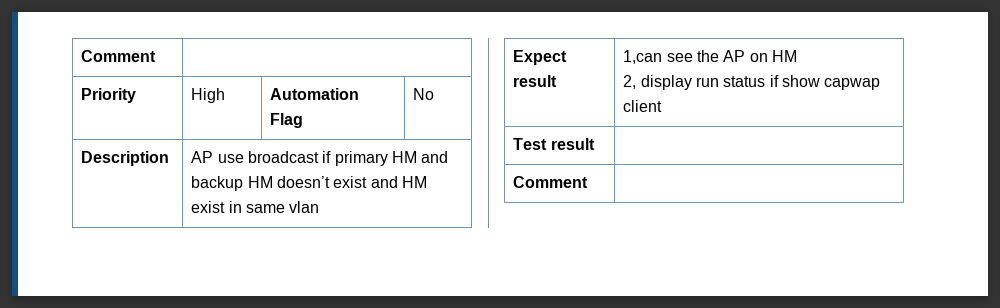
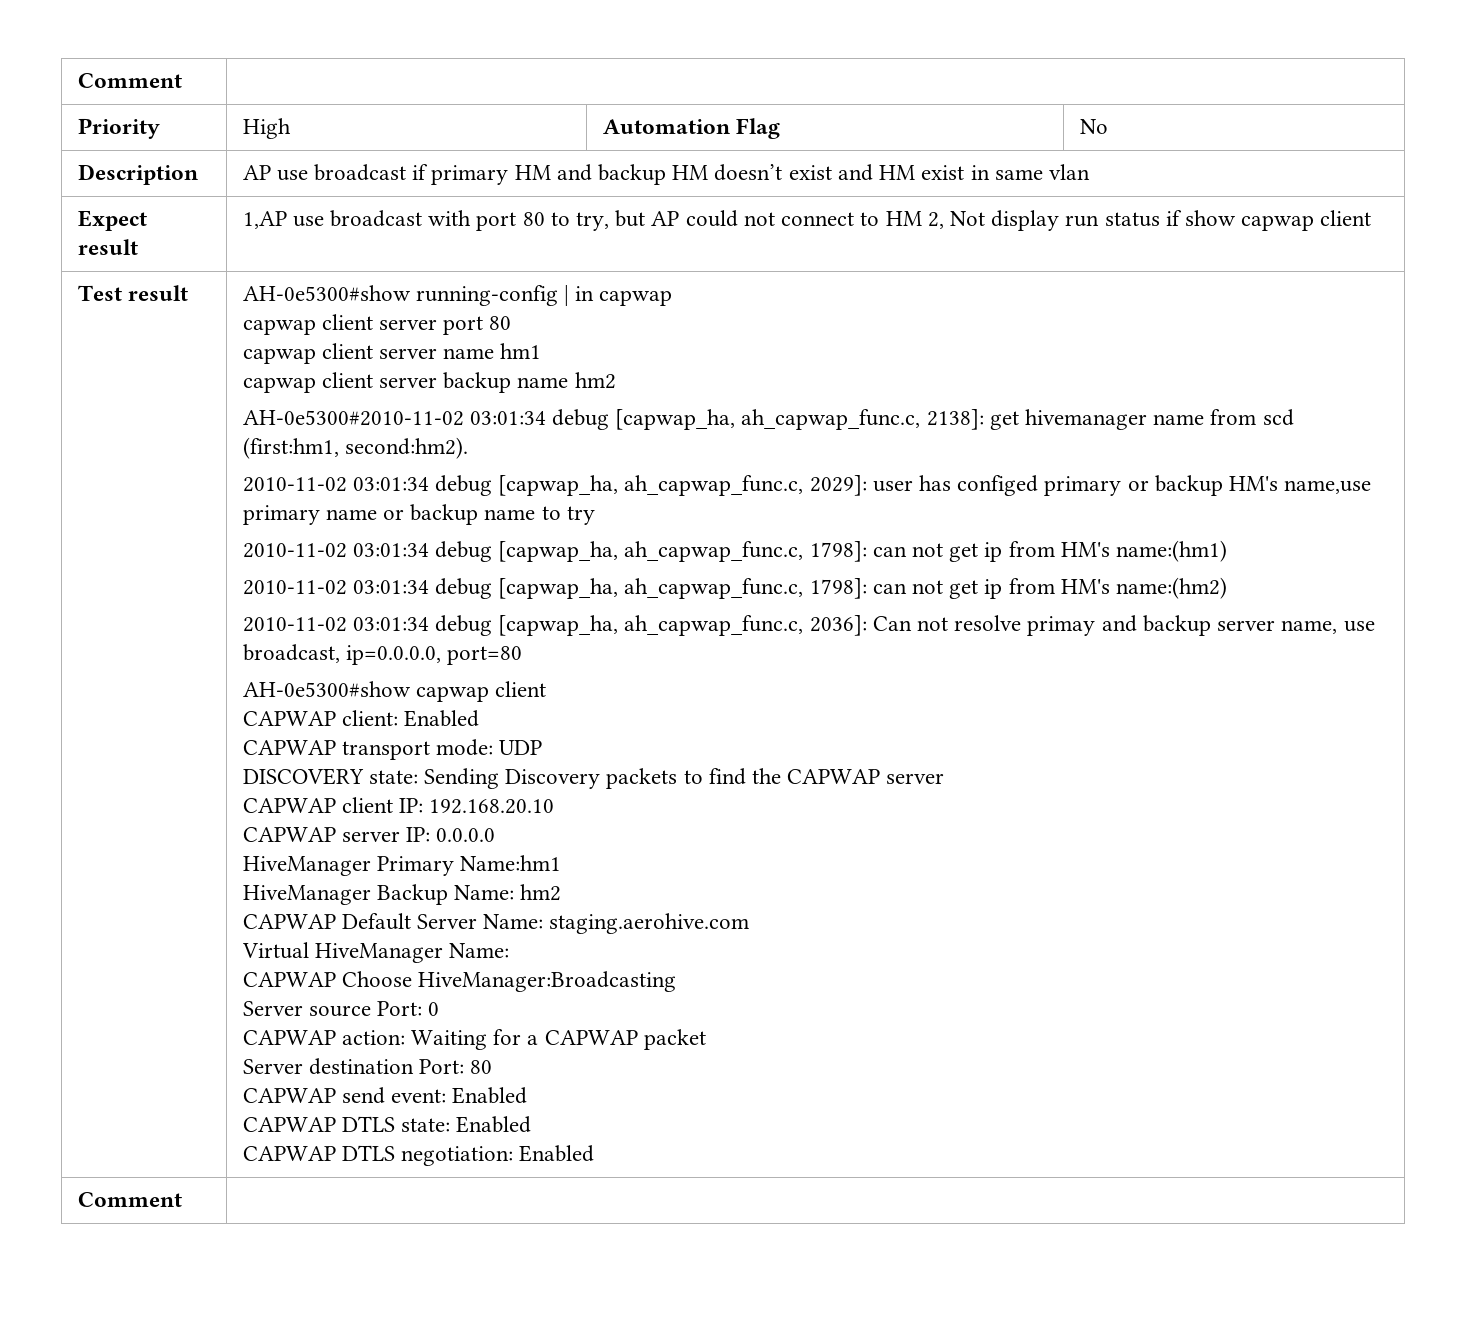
- Expect result | 1,can see the AP on HM
- 2, display run status if show capwap client
+ Expect result | 1,AP use broadcast with port 80 to try, but AP could not connect to HM 2, Not display run status if show capwap client
+ AH-0e5300#show running-config | in capwap
+ capwap client server port 80
+ capwap client server name hm1
+ capwap client server backup name hm2
+ AH-0e5300#2010-11-02 03:01:34 debug [capwap_ha, ah_capwap_func.c, 2138]: get hivemanager name from scd (first:hm1, second:hm2).
+ 2010-11-02 03:01:34 debug [capwap_ha, ah_capwap_func.c, 2029]: user has configed primary or backup HM's name,use primary name or backup name to try
+ 2010-11-02 03:01:34 debug [capwap_ha, ah_capwap_func.c, 1798]: can not get ip from HM's name:(hm1)
+ 2010-11-02 03:01:34 debug [capwap_ha, ah_capwap_func.c, 1798]: can not get ip from HM's name:(hm2)
+ 2010-11-02 03:01:34 debug [capwap_ha, ah_capwap_func.c, 2036]: Can not resolve primay and backup server name, use broadcast, ip=0.0.0.0, port=80
+ AH-0e5300#show capwap client
+ CAPWAP client: Enabled
+ CAPWAP transport mode: UDP
+ DISCOVERY state: Sending Discovery packets to find the CAPWAP server
+ CAPWAP client IP: 192.168.20.10
+ CAPWAP server IP: 0.0.0.0
+ HiveManager Primary Name:hm1
+ HiveManager Backup Name: hm2
+ CAPWAP Default Server Name: staging.aerohive.com
+ Virtual HiveManager Name:
+ CAPWAP Choose HiveManager:Broadcasting
+ Server source Port: 0
+ CAPWAP action: Waiting for a CAPWAP packet
+ Server destination Port: 80
+ CAPWAP send event: Enabled
+ CAPWAP DTLS state: Enabled
+ CAPWAP DTLS negotiation: Enabled

